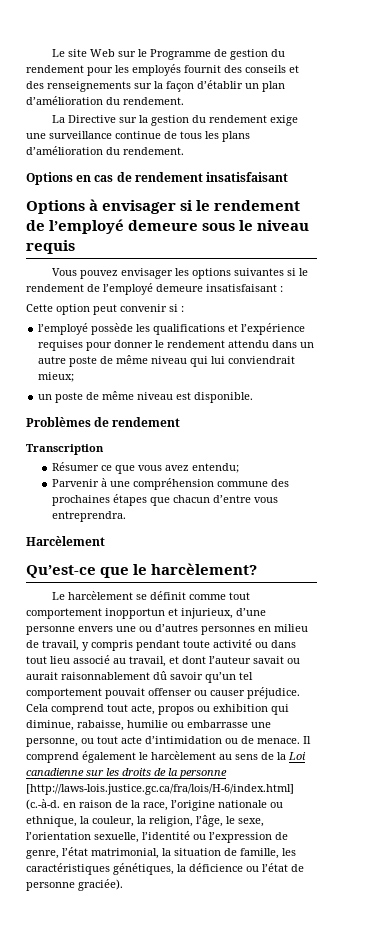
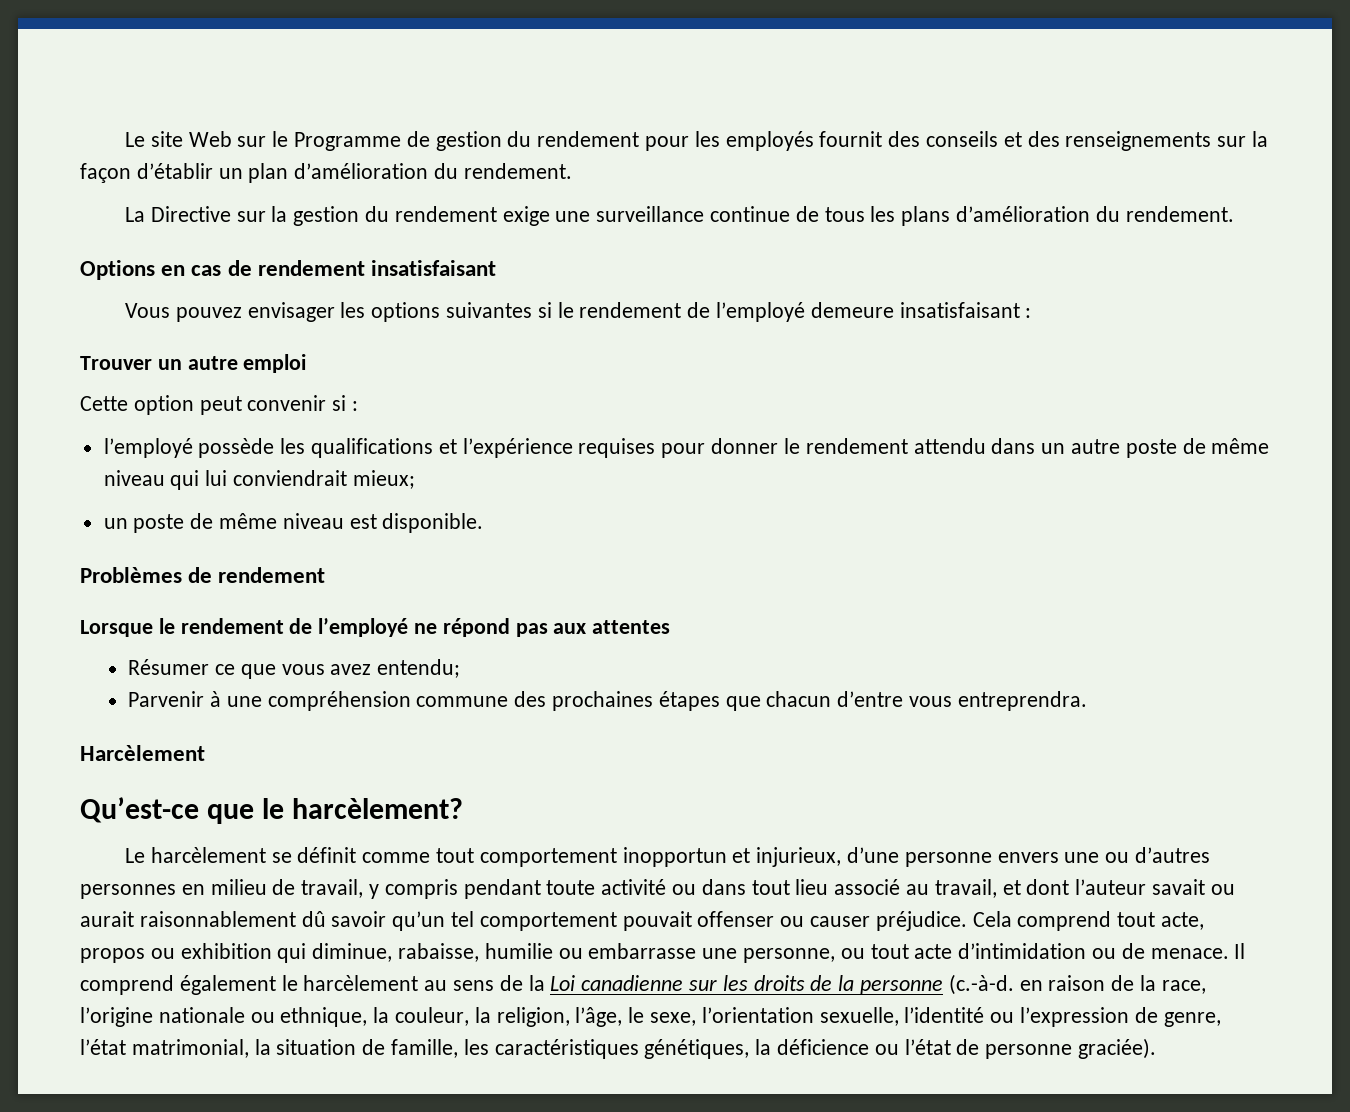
- Options à envisager si le rendement de l’employé demeure sous le niveau requis
+ Trouver un autre emploi
- Transcription
+ Lorsque le rendement de l’employé ne répond pas aux attentes
- Il comprend également le harcèlement au sens de la Loi canadienne sur les droits de la personne [http://laws-lois.justice.gc.ca/fra/lois/H-6/index.html] (c.-à-d. en raison de la race, l’origine nationale ou ethnique, la couleur, la religion, l’âge, le sexe, l’orientation sexuelle, l’identité ou l’expression de genre, l’état matrimonial, la situation de famille, les caractéristiques génétiques, la déficience ou l’état de personne graciée).
+ Il comprend également le harcèlement au sens de la Loi canadienne sur les droits de la personne (c.-à-d. en raison de la race, l’origine nationale ou ethnique, la couleur, la religion, l’âge, le sexe, l’orientation sexuelle, l’identité ou l’expression de genre, l’état matrimonial, la situation de famille, les caractéristiques génétiques, la déficience ou l’état de personne graciée).

